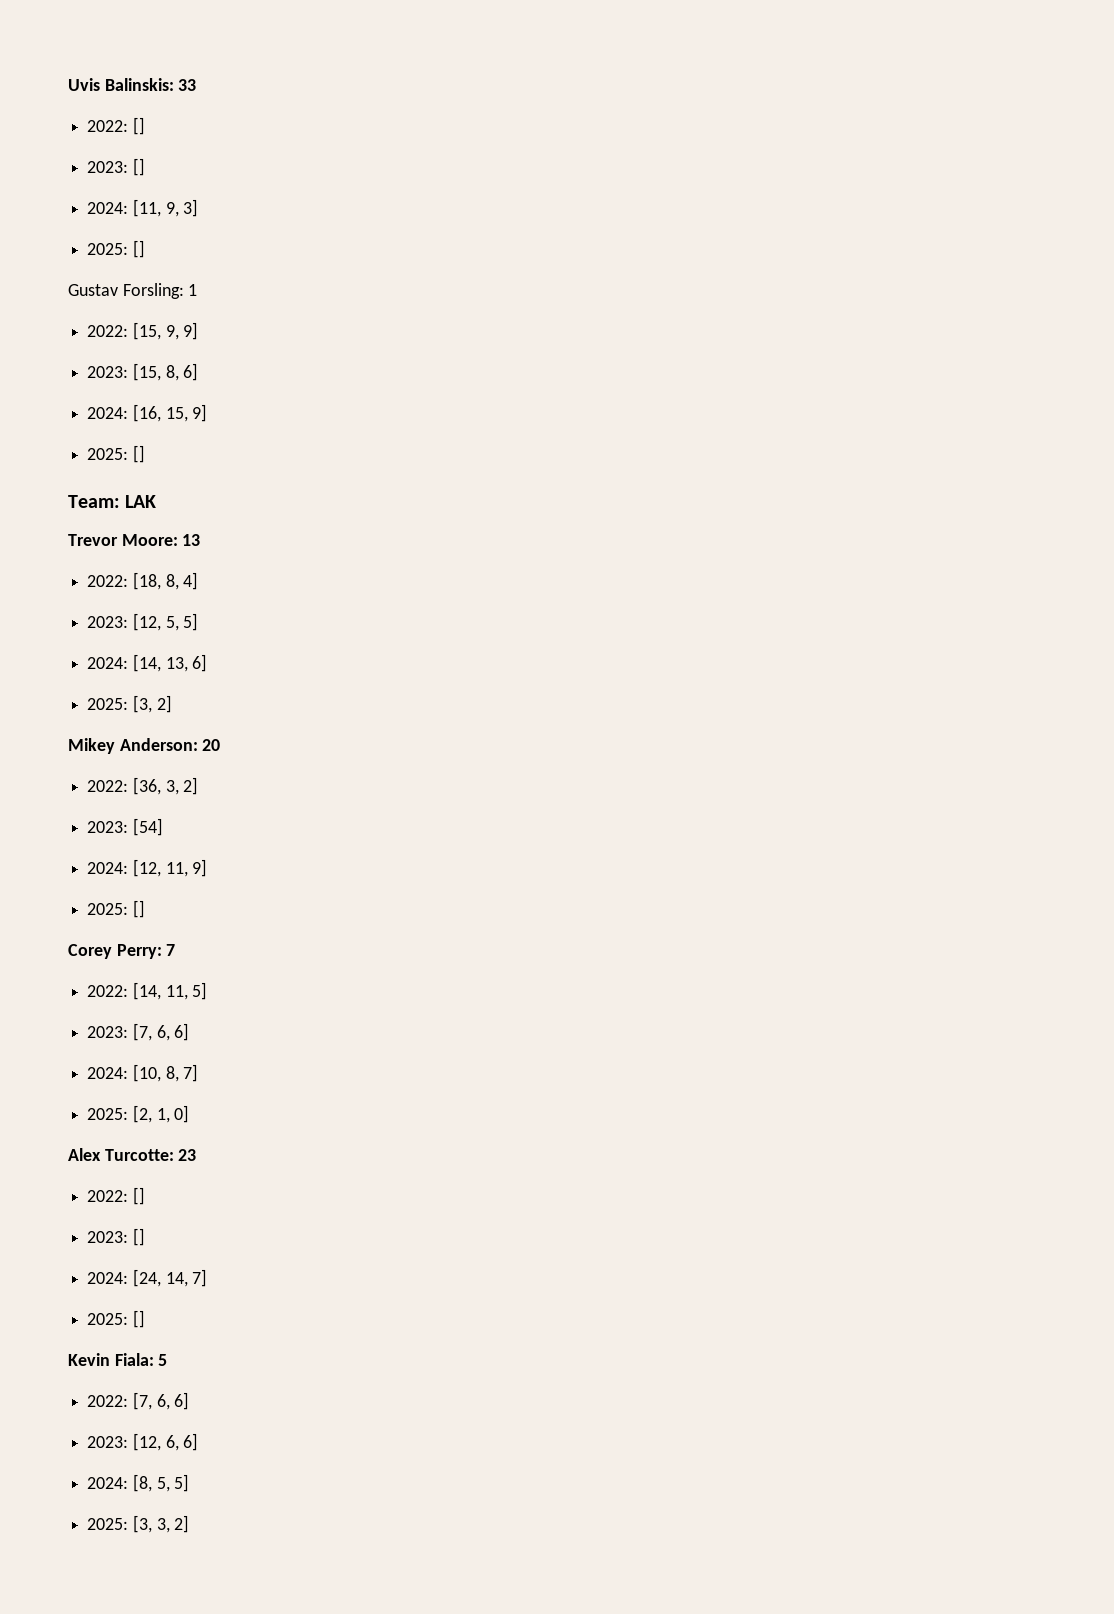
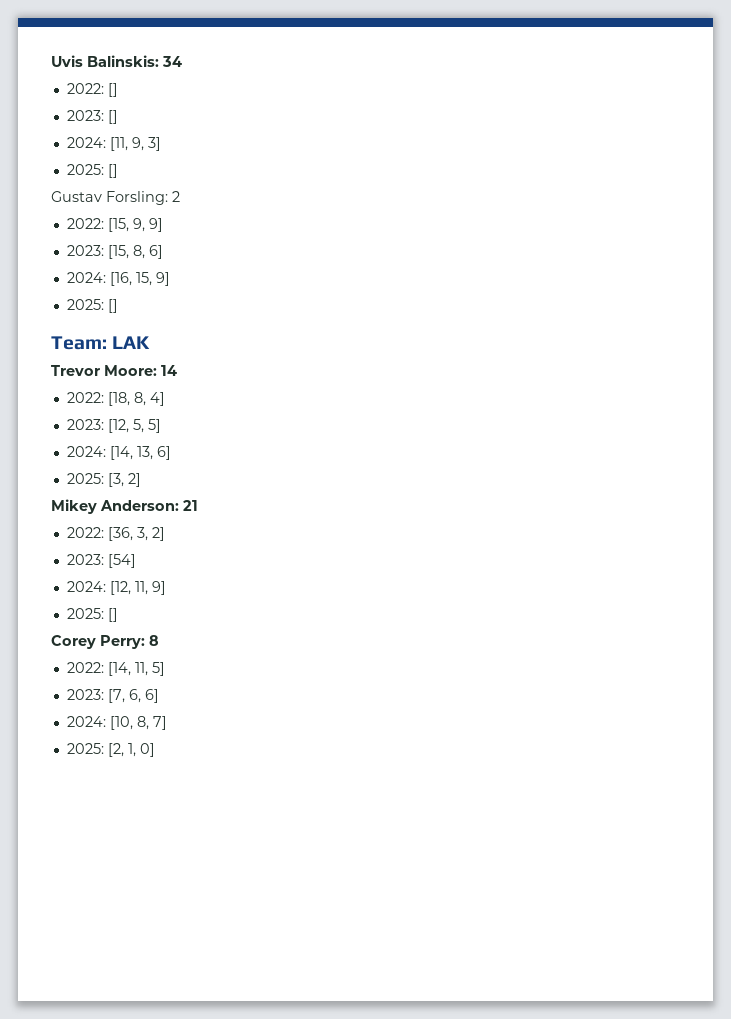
- Uvis Balinskis: 33
+ Uvis Balinskis: 34
- Gustav Forsling: 1
+ Gustav Forsling: 2
- Trevor Moore: 13
+ Trevor Moore: 14
- Mikey Anderson: 20
+ Mikey Anderson: 21
- Corey Perry: 7
+ Corey Perry: 8
- Alex Turcotte: 23
- 2022: []
- 2023: []
- 2024: [24, 14, 7]
- 2025: []
- Kevin Fiala: 5
- 2022: [7, 6, 6]
- 2023: [12, 6, 6]
- 2024: [8, 5, 5]
- 2025: [3, 3, 2]

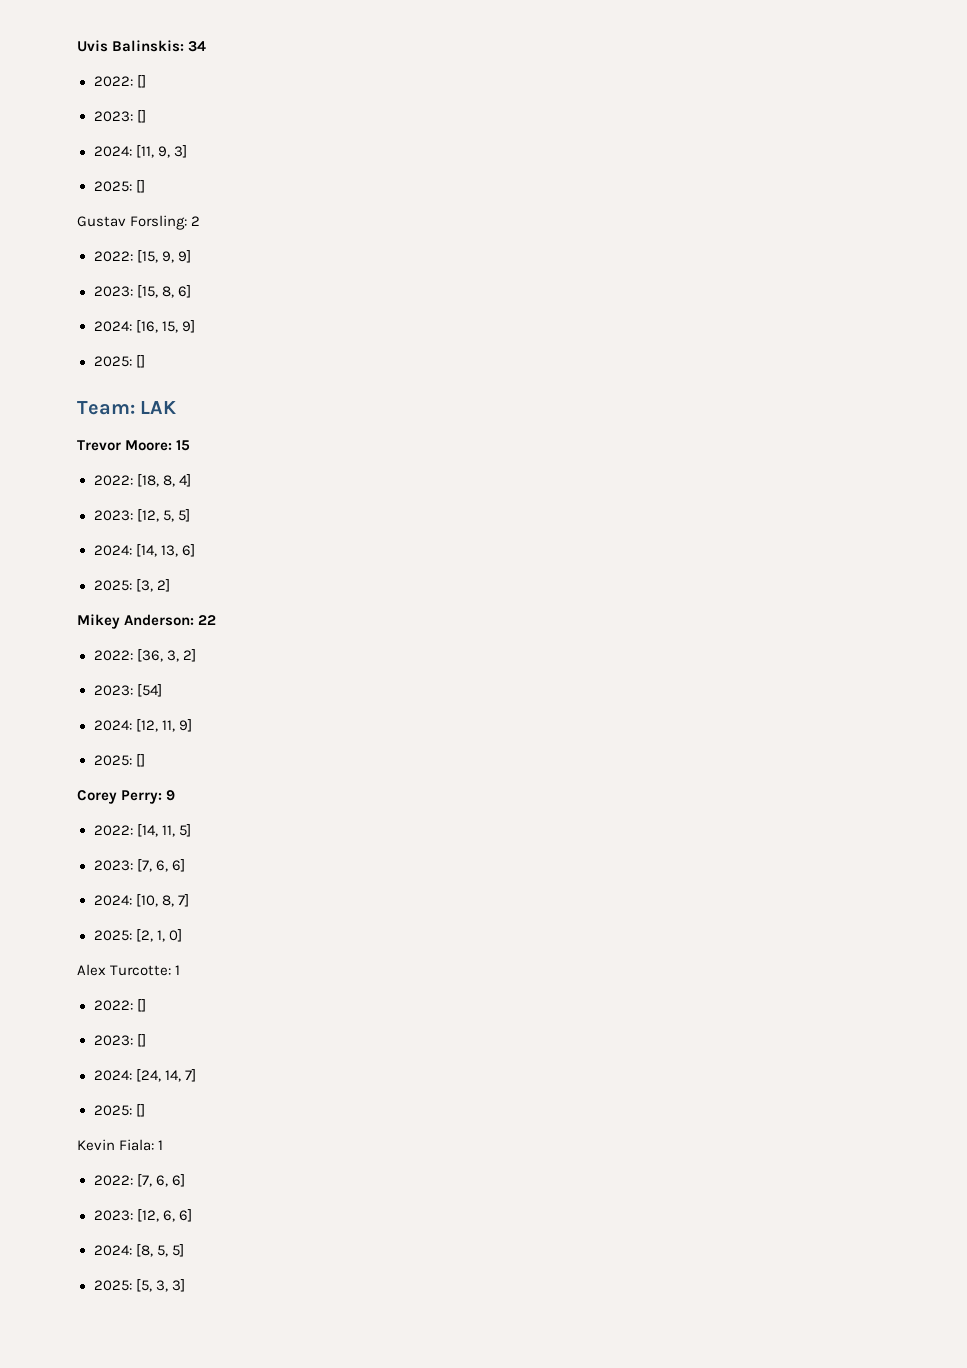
- Trevor Moore: 14
+ Trevor Moore: 15
- Mikey Anderson: 21
+ Mikey Anderson: 22
- Corey Perry: 8
+ Corey Perry: 9
+ Alex Turcotte: 1
+ 2022: []
+ 2023: []
+ 2024: [24, 14, 7]
+ 2025: []
+ Kevin Fiala: 1
+ 2022: [7, 6, 6]
+ 2023: [12, 6, 6]
+ 2024: [8, 5, 5]
+ 2025: [5, 3, 3]

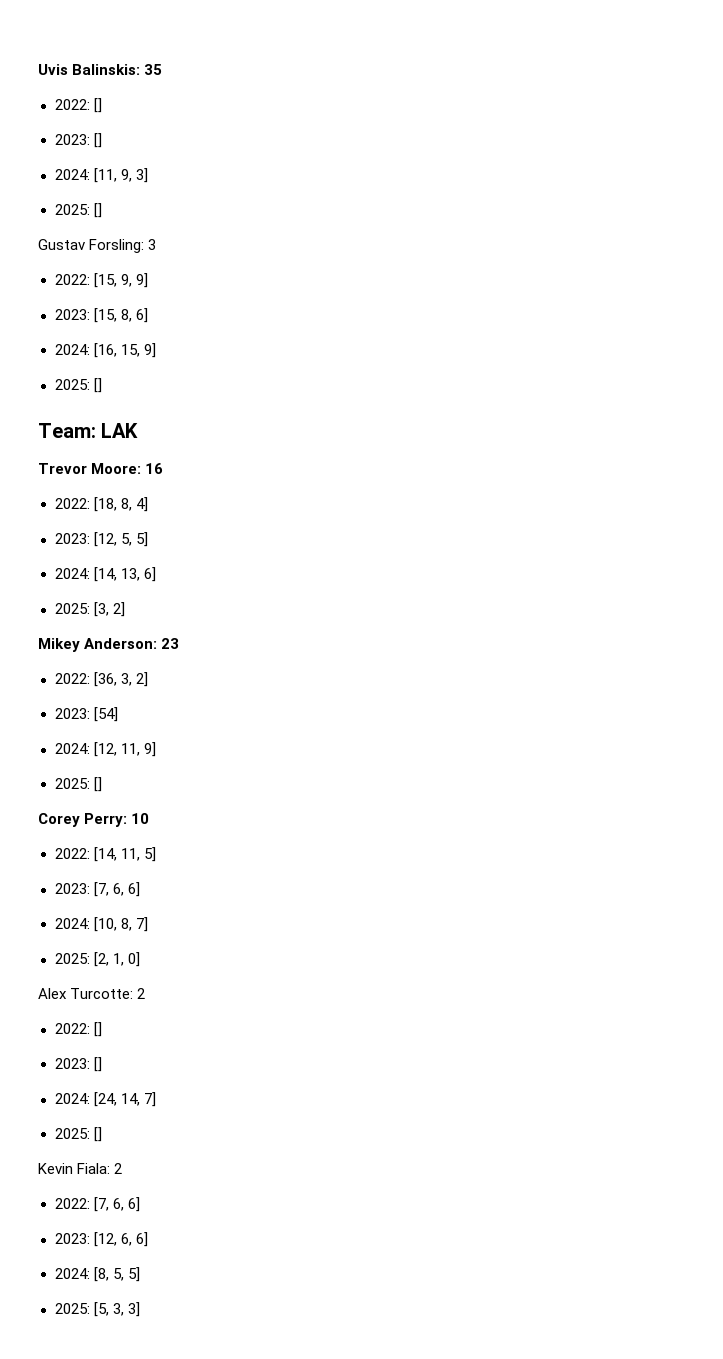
- Uvis Balinskis: 34
+ Uvis Balinskis: 35
- Gustav Forsling: 2
+ Gustav Forsling: 3
- Trevor Moore: 15
+ Trevor Moore: 16
- Mikey Anderson: 22
+ Mikey Anderson: 23
- Corey Perry: 9
+ Corey Perry: 10
- Alex Turcotte: 1
+ Alex Turcotte: 2
- Kevin Fiala: 1
+ Kevin Fiala: 2

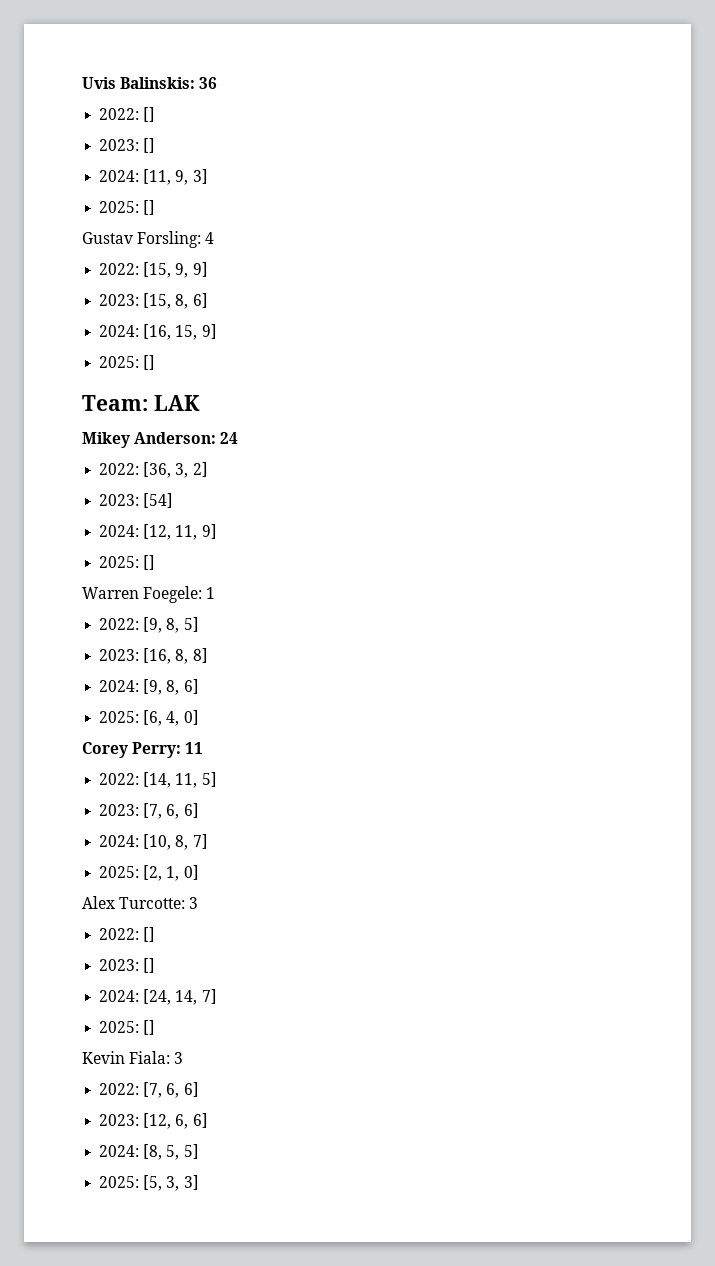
- Uvis Balinskis: 35
+ Uvis Balinskis: 36
- Gustav Forsling: 3
+ Gustav Forsling: 4
- Trevor Moore: 16
- 2022: [18, 8, 4]
- 2023: [12, 5, 5]
- 2024: [14, 13, 6]
- 2025: [3, 2]
- Mikey Anderson: 23
+ Mikey Anderson: 24
+ Warren Foegele: 1
+ 2022: [9, 8, 5]
+ 2023: [16, 8, 8]
+ 2024: [9, 8, 6]
+ 2025: [6, 4, 0]
- Corey Perry: 10
+ Corey Perry: 11
- Alex Turcotte: 2
+ Alex Turcotte: 3
- Kevin Fiala: 2
+ Kevin Fiala: 3

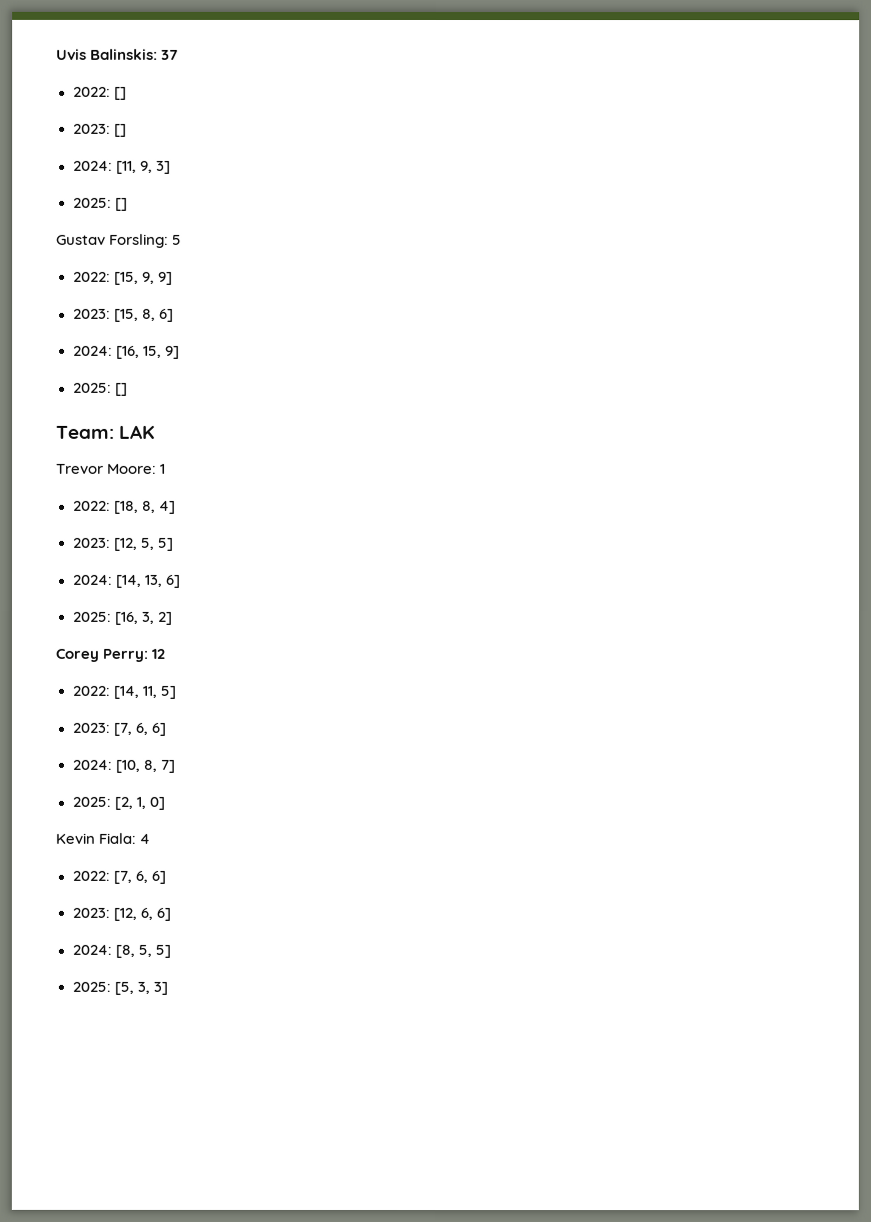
- Uvis Balinskis: 36
+ Uvis Balinskis: 37
- Gustav Forsling: 4
+ Gustav Forsling: 5
- Mikey Anderson: 24
- 2022: [36, 3, 2]
- 2023: [54]
- 2024: [12, 11, 9]
- 2025: []
- Warren Foegele: 1
- 2022: [9, 8, 5]
- 2023: [16, 8, 8]
- 2024: [9, 8, 6]
- 2025: [6, 4, 0]
+ Trevor Moore: 1
+ 2022: [18, 8, 4]
+ 2023: [12, 5, 5]
+ 2024: [14, 13, 6]
+ 2025: [16, 3, 2]
- Corey Perry: 11
+ Corey Perry: 12
- Alex Turcotte: 3
- 2022: []
- 2023: []
- 2024: [24, 14, 7]
- 2025: []
- Kevin Fiala: 3
+ Kevin Fiala: 4

